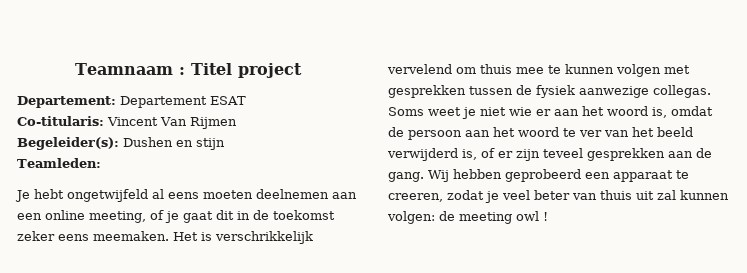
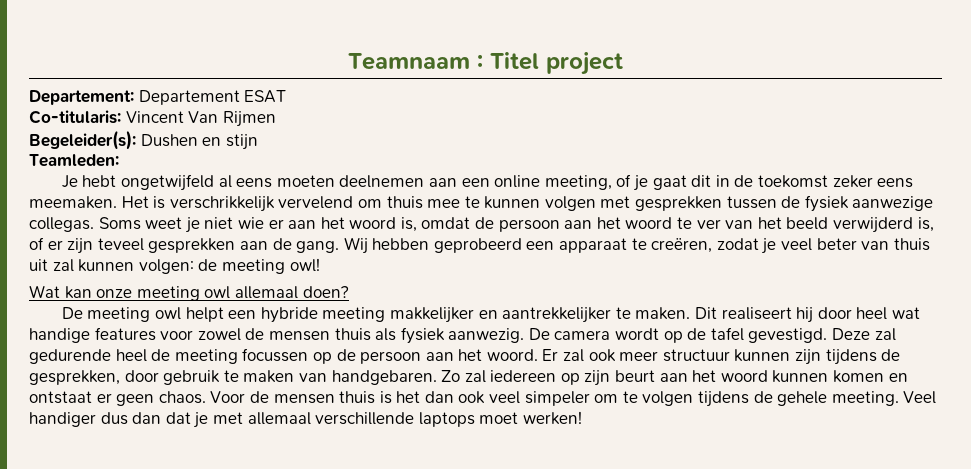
- Wij hebben geprobeerd een apparaat te creeren, zodat je veel beter van thuis uit zal kunnen volgen: de meeting owl !
+ Wij hebben geprobeerd een apparaat te creëren, zodat je veel beter van thuis uit zal kunnen volgen: de meeting owl!
+ Wat kan onze meeting owl allemaal doen?
+ De meeting owl helpt een hybride meeting makkelijker en aantrekkelijker te maken. Dit realiseert hij door heel wat handige features voor zowel de mensen thuis als fysiek aanwezig. De camera wordt op de tafel gevestigd. Deze zal gedurende heel de meeting focussen op de persoon aan het woord. Er zal ook meer structuur kunnen zijn tijdens de gesprekken, door gebruik te maken van handgebaren. Zo zal iedereen op zijn beurt aan het woord kunnen komen en ontstaat er geen chaos. Voor de mensen thuis is het dan ook veel simpeler om te volgen tijdens de gehele meeting. Veel handiger dus dan dat je met allemaal verschillende laptops moet werken!

